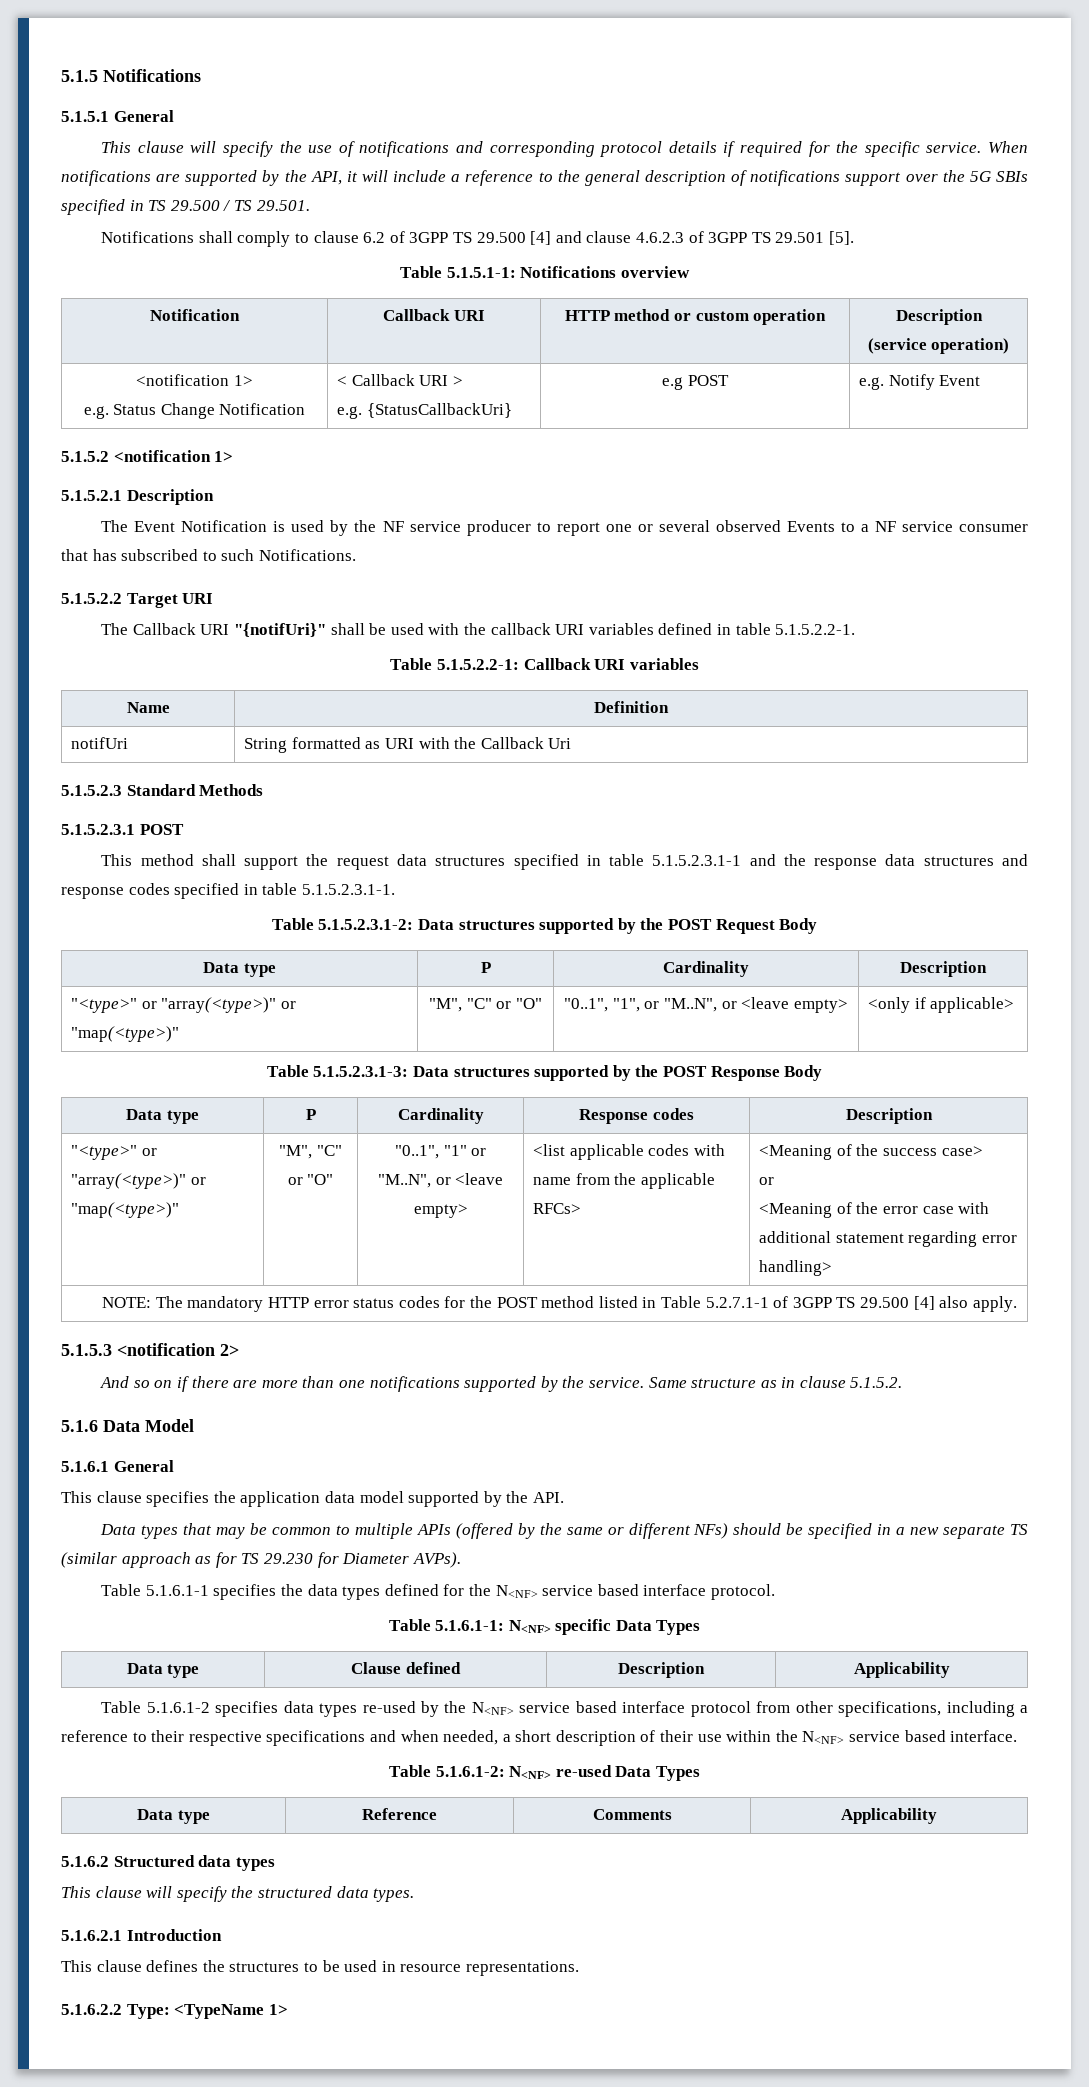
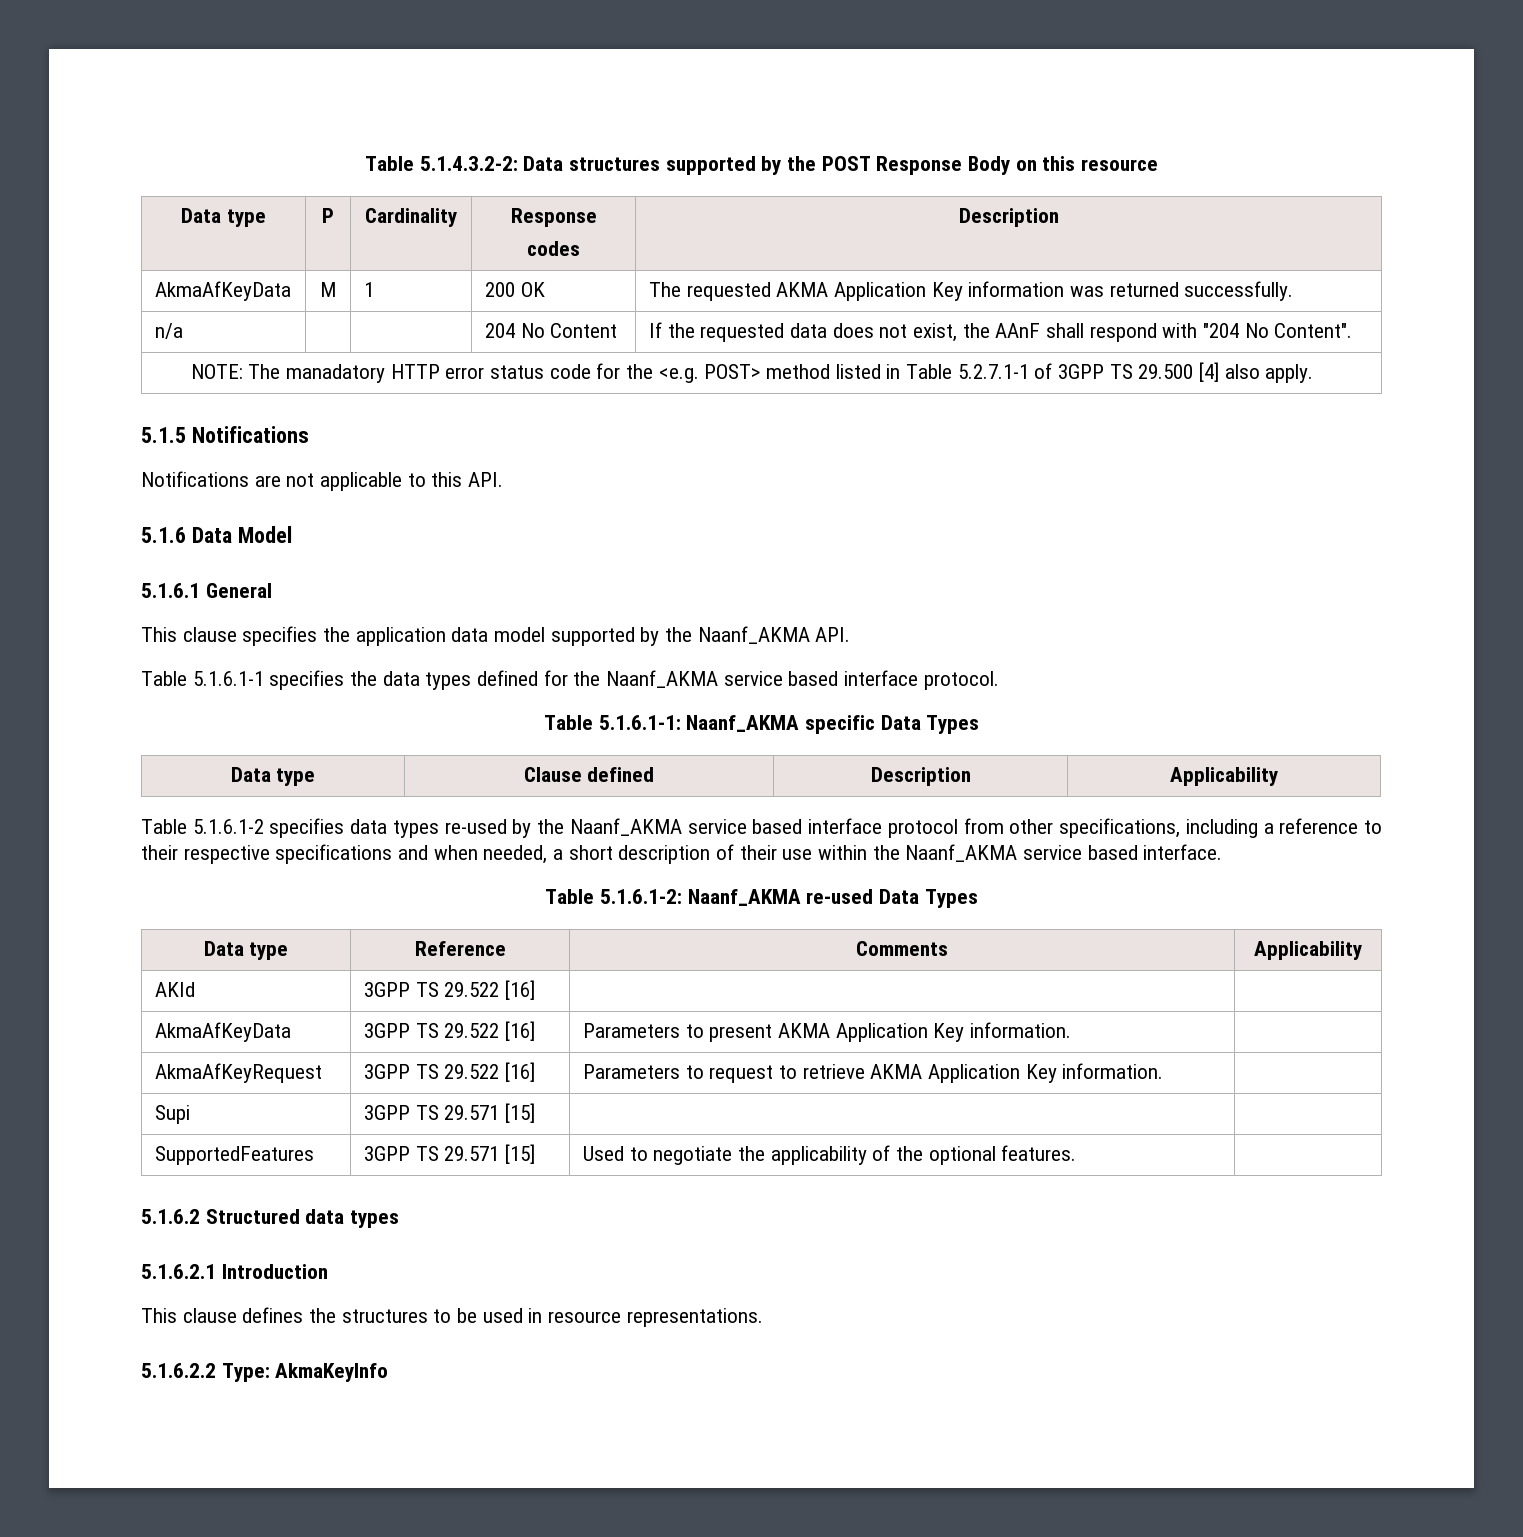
- 5.1.5 Notifications
- 5.1.5.1 General
- This clause will specify the use of notifications and corresponding protocol details if required for the specific service. When notifications are supported by the API, it will include a reference to the general description of notifications support over the 5G SBIs specified in TS 29.500 / TS 29.501.
- Notifications shall comply to clause 6.2 of 3GPP TS 29.500 [4] and clause 4.6.2.3 of 3GPP TS 29.501 [5].
- Table 5.1.5.1-1: Notifications overview
- Notification | Callback URI | HTTP method or custom operation | Description
- (service operation)
- <notification 1>
- e.g. Status Change Notification | < Callback URI >
- e.g. {StatusCallbackUri} | e.g POST | e.g. Notify Event
- 5.1.5.2 <notification 1>
- 5.1.5.2.1 Description
- The Event Notification is used by the NF service producer to report one or several observed Events to a NF service consumer that has subscribed to such Notifications.
- 5.1.5.2.2 Target URI
- The Callback URI "{notifUri}" shall be used with the callback URI variables defined in table 5.1.5.2.2-1.
- Table 5.1.5.2.2-1: Callback URI variables
- Name | Definition
- notifUri | String formatted as URI with the Callback Uri
- 5.1.5.2.3 Standard Methods
- 5.1.5.2.3.1 POST
- This method shall support the request data structures specified in table 5.1.5.2.3.1-1 and the response data structures and response codes specified in table 5.1.5.2.3.1-1.
- Table 5.1.5.2.3.1-2: Data structures supported by the POST Request Body
- Data type | P | Cardinality | Description
- "<type>" or "array(<type>)" or "map(<type>)" | "M", "C" or "O" | "0..1", "1", or "M..N", or <leave empty> | <only if applicable>
- Table 5.1.5.2.3.1-3: Data structures supported by the POST Response Body
+ Table 5.1.4.3.2-2: Data structures supported by the POST Response Body on this resource
- Data type | P | Cardinality | Response codes | Description
+ Data type | P | Cardinality | Response
+ codes | Description
- "<type>" or "array(<type>)" or "map(<type>)" | "M", "C" or "O" | "0..1", "1" or "M..N", or <leave empty> | <list applicable codes with name from the applicable RFCs> | <Meaning of the success case>
- or
- <Meaning of the error case with additional statement regarding error handling>
+ AkmaAfKeyData | M | 1 | 200 OK | The requested AKMA Application Key information was returned successfully.
+ n/a | | | 204 No Content | If the requested data does not exist, the AAnF shall respond with "204 No Content".
- NOTE: The mandatory HTTP error status codes for the POST method listed in Table 5.2.7.1-1 of 3GPP TS 29.500 [4] also apply.
+ NOTE: The manadatory HTTP error status code for the <e.g. POST> method listed in Table 5.2.7.1-1 of 3GPP TS 29.500 [4] also apply.
- 5.1.5.3 <notification 2>
- And so on if there are more than one notifications supported by the service. Same structure as in clause 5.1.5.2.
+ 5.1.5 Notifications
+ Notifications are not applicable to this API.
- This clause specifies the application data model supported by the API.
- Data types that may be common to multiple APIs (offered by the same or different NFs) should be specified in a new separate TS (similar approach as for TS 29.230 for Diameter AVPs).
+ This clause specifies the application data model supported by the Naanf_AKMA API.
- Table 5.1.6.1-1 specifies the data types defined for the N<NF> service based interface protocol.
+ Table 5.1.6.1-1 specifies the data types defined for the Naanf_AKMA service based interface protocol.
- Table 5.1.6.1-1: N<NF> specific Data Types
+ Table 5.1.6.1-1: Naanf_AKMA specific Data Types
- Table 5.1.6.1-2 specifies data types re-used by the N<NF> service based interface protocol from other specifications, including a reference to their respective specifications and when needed, a short description of their use within the N<NF> service based interface.
+ Table 5.1.6.1-2 specifies data types re-used by the Naanf_AKMA service based interface protocol from other specifications, including a reference to their respective specifications and when needed, a short description of their use within the Naanf_AKMA service based interface.
- Table 5.1.6.1-2: N<NF> re-used Data Types
+ Table 5.1.6.1-2: Naanf_AKMA re-used Data Types
+ AKId | 3GPP TS 29.522 [16] | |
+ AkmaAfKeyData | 3GPP TS 29.522 [16] | Parameters to present AKMA Application Key information. |
+ AkmaAfKeyRequest | 3GPP TS 29.522 [16] | Parameters to request to retrieve AKMA Application Key information. |
+ Supi | 3GPP TS 29.571 [15] | |
+ SupportedFeatures | 3GPP TS 29.571 [15] | Used to negotiate the applicability of the optional features. |
  5.1.6.2 Structured data types
- This clause will specify the structured data types.
- 5.1.6.2.2 Type: <TypeName 1>
+ 5.1.6.2.2 Type: AkmaKeyInfo

